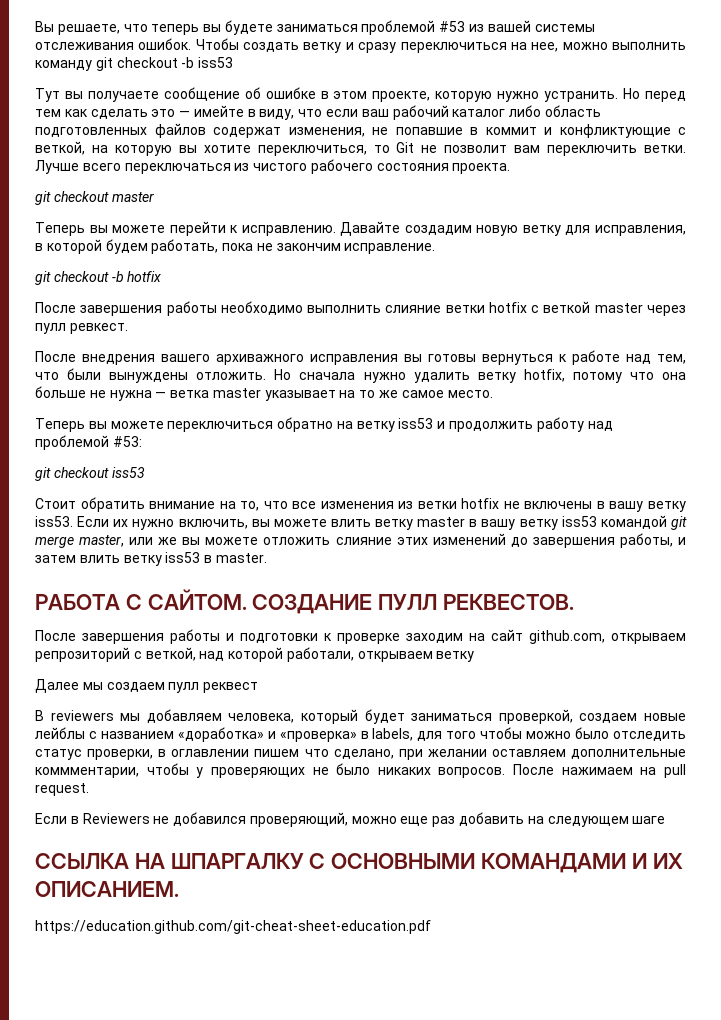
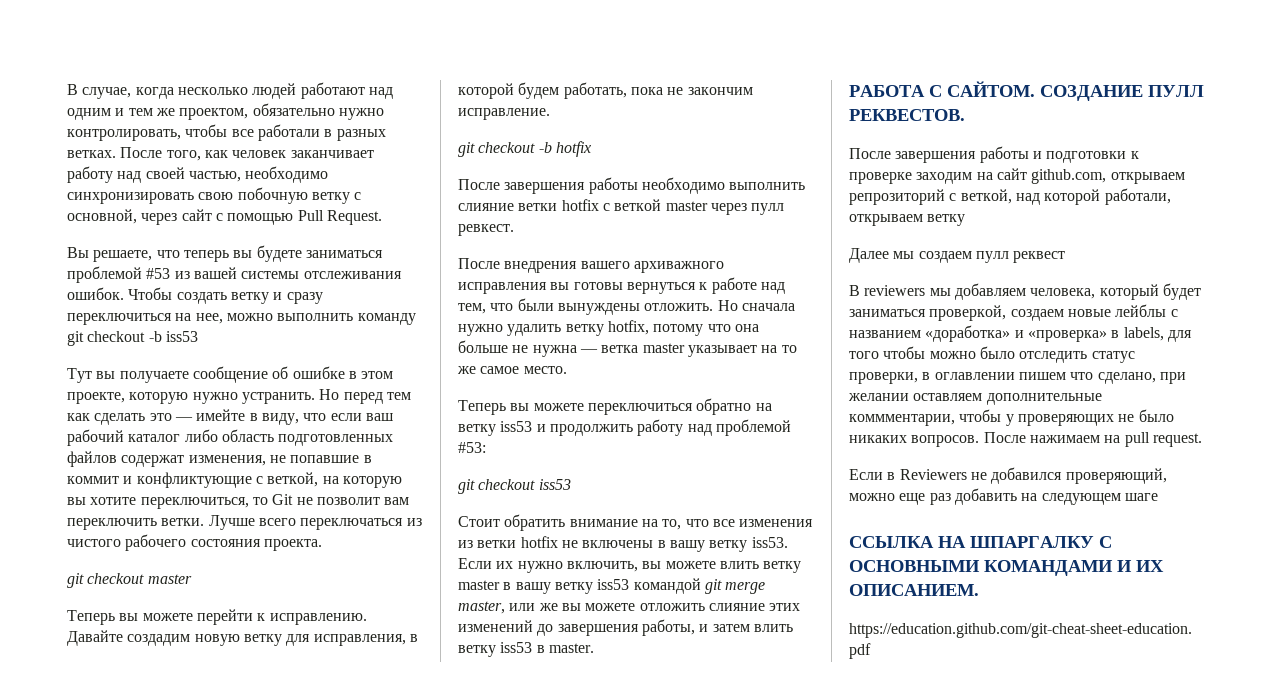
+ В случае, когда несколько людей работают над одним и тем же проектом, обязательно нужно контролировать, чтобы все работали в разных ветках. После того, как человек заканчивает работу над своей частью, необходимо синхронизировать свою побочную ветку с основной, через сайт с помощью Pull Request.

